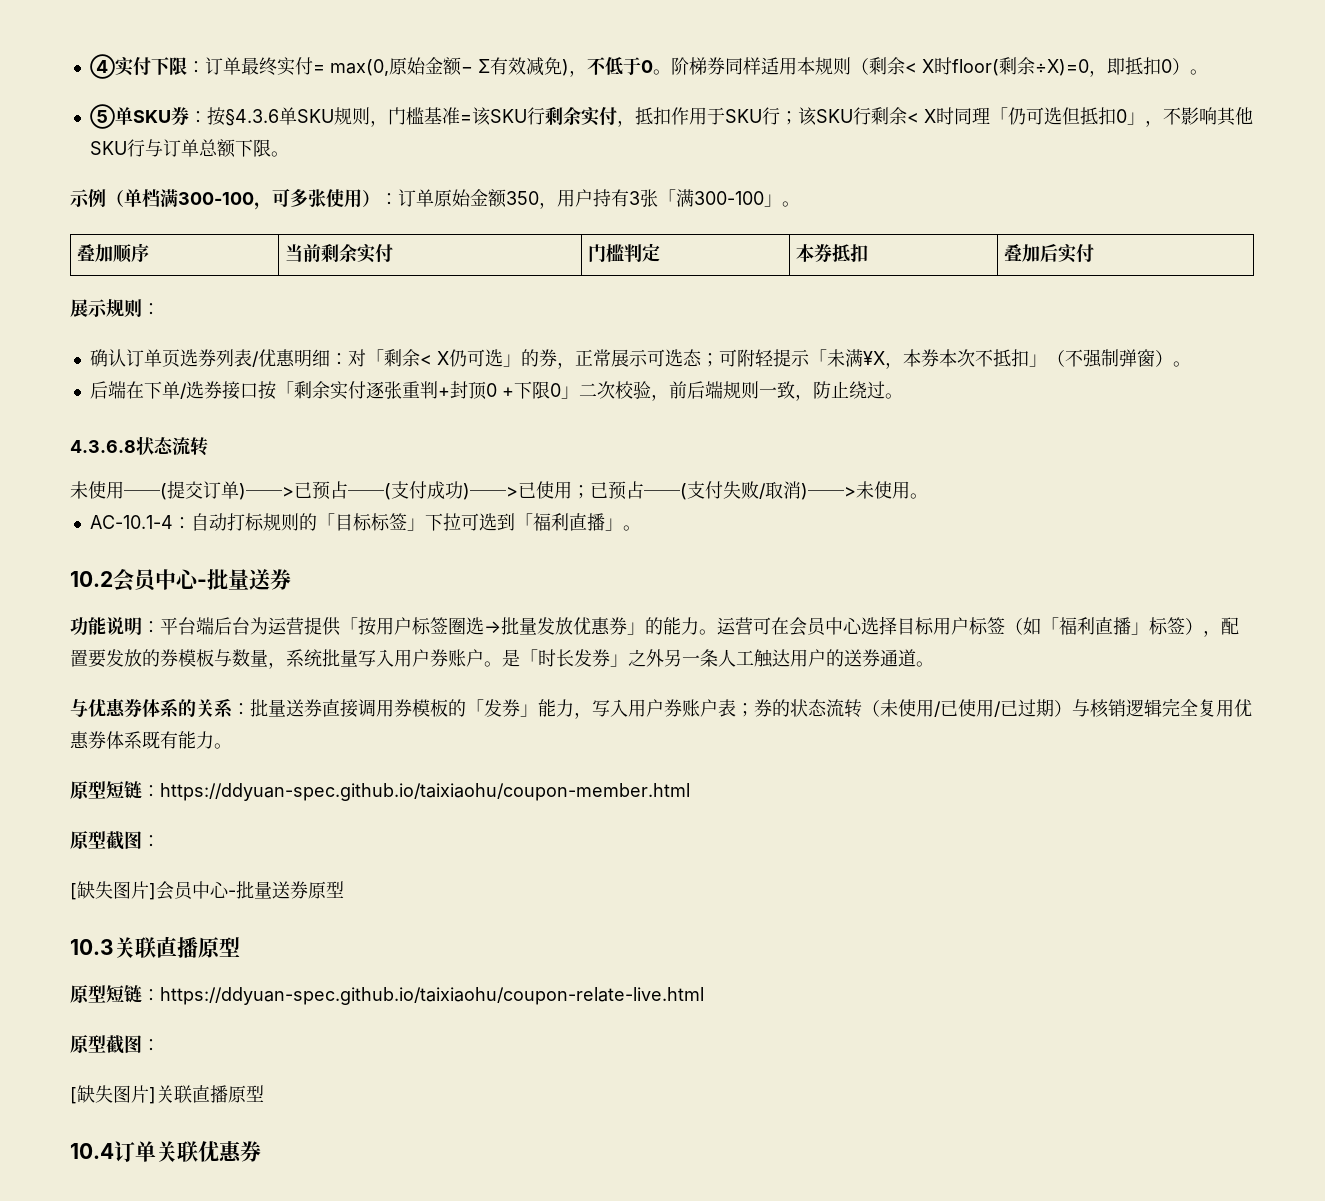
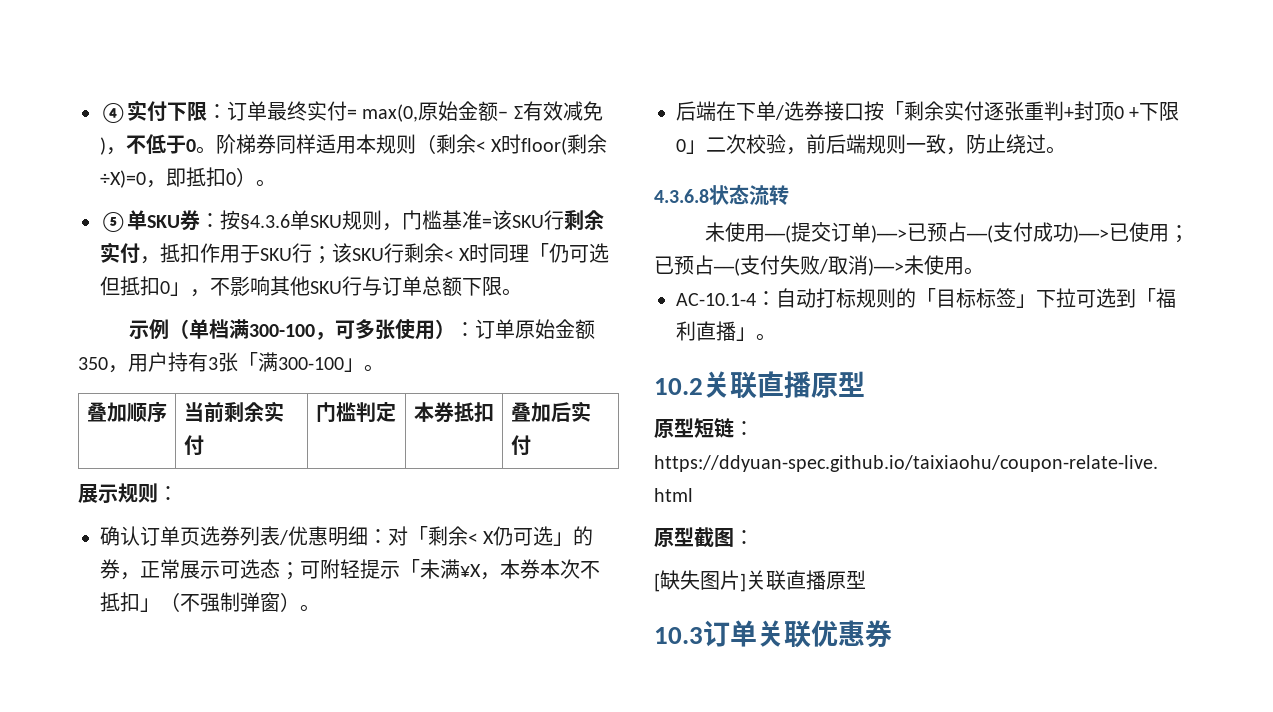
- 10.2会员中心-批量送券
- 功能说明：平台端后台为运营提供「按用户标签圈选→批量发放优惠券」的能力。运营可在会员中心选择目标用户标签（如「福利直播」标签），配置要发放的券模板与数量，系统批量写入用户券账户。是「时长发券」之外另一条人工触达用户的送券通道。
- 与优惠券体系的关系：批量送券直接调用券模板的「发券」能力，写入用户券账户表；券的状态流转（未使用/已使用/已过期）与核销逻辑完全复用优惠券体系既有能力。
- 原型短链：https://ddyuan-spec.github.io/taixiaohu/coupon-member.html
- 原型截图：
- [缺失图片]会员中心-批量送券原型
- 10.3关联直播原型
+ 10.2关联直播原型
- 10.4订单关联优惠券
+ 10.3订单关联优惠券

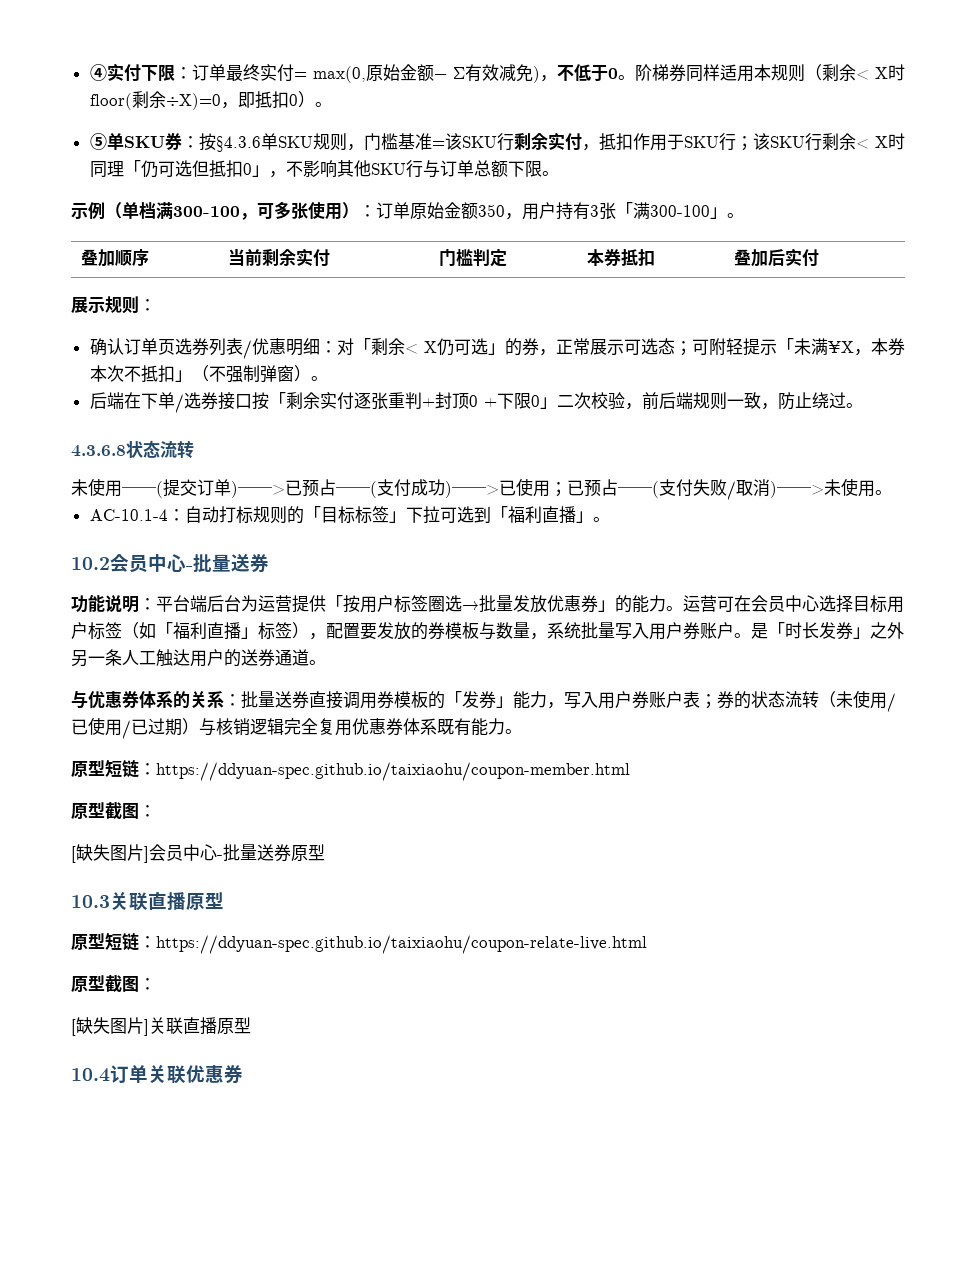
- 10.2关联直播原型
+ 10.2会员中心-批量送券
+ 功能说明：平台端后台为运营提供「按用户标签圈选→批量发放优惠券」的能力。运营可在会员中心选择目标用户标签（如「福利直播」标签），配置要发放的券模板与数量，系统批量写入用户券账户。是「时长发券」之外另一条人工触达用户的送券通道。
+ 与优惠券体系的关系：批量送券直接调用券模板的「发券」能力，写入用户券账户表；券的状态流转（未使用/已使用/已过期）与核销逻辑完全复用优惠券体系既有能力。
+ 原型短链：https://ddyuan-spec.github.io/taixiaohu/coupon-member.html
+ 原型截图：
+ [缺失图片]会员中心-批量送券原型
+ 10.3关联直播原型
- 10.3订单关联优惠券
+ 10.4订单关联优惠券

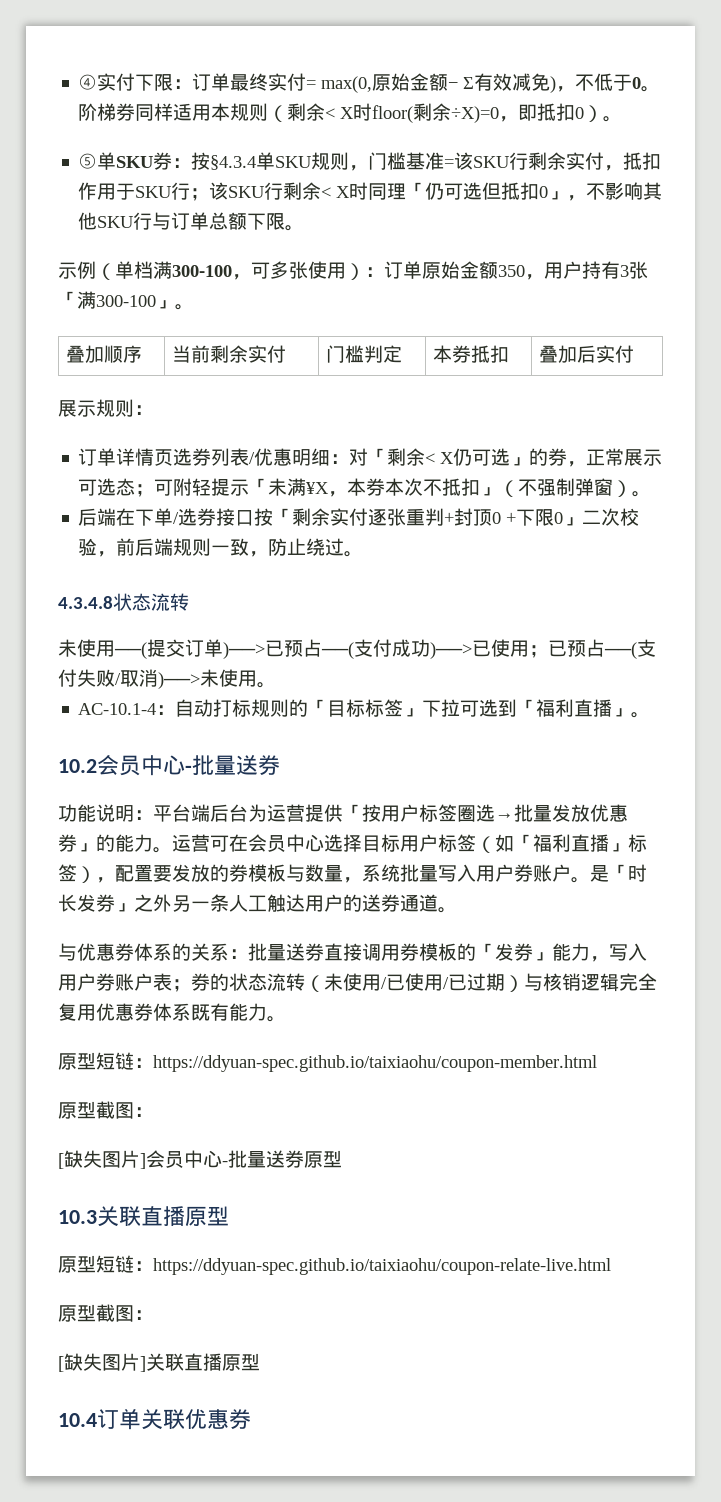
- ⑤单SKU券：按§4.3.6单SKU规则，门槛基准=该SKU行剩余实付，抵扣作用于SKU行；该SKU行剩余< X时同理「仍可选但抵扣0」，不影响其他SKU行与订单总额下限。
+ ⑤单SKU券：按§4.3.4单SKU规则，门槛基准=该SKU行剩余实付，抵扣作用于SKU行；该SKU行剩余< X时同理「仍可选但抵扣0」，不影响其他SKU行与订单总额下限。
- 确认订单页选券列表/优惠明细：对「剩余< X仍可选」的券，正常展示可选态；可附轻提示「未满¥X，本券本次不抵扣」（不强制弹窗）。
+ 订单详情页选券列表/优惠明细：对「剩余< X仍可选」的券，正常展示可选态；可附轻提示「未满¥X，本券本次不抵扣」（不强制弹窗）。
- 4.3.6.8状态流转
+ 4.3.4.8状态流转

